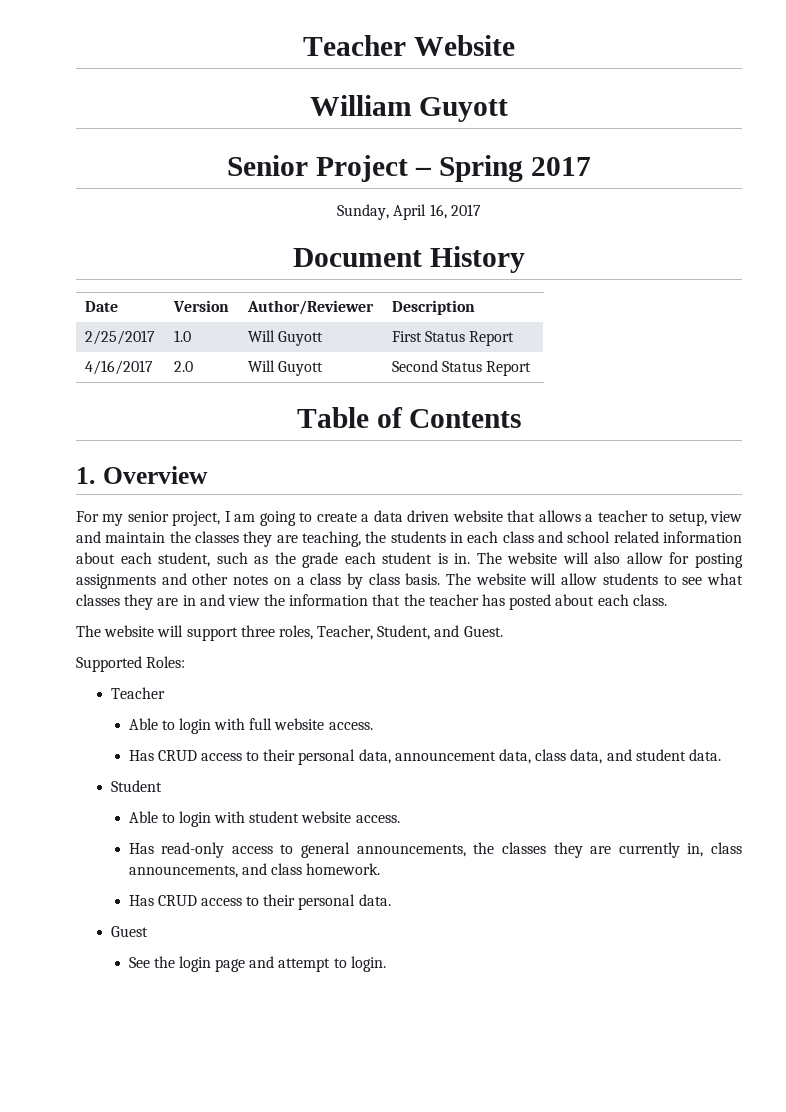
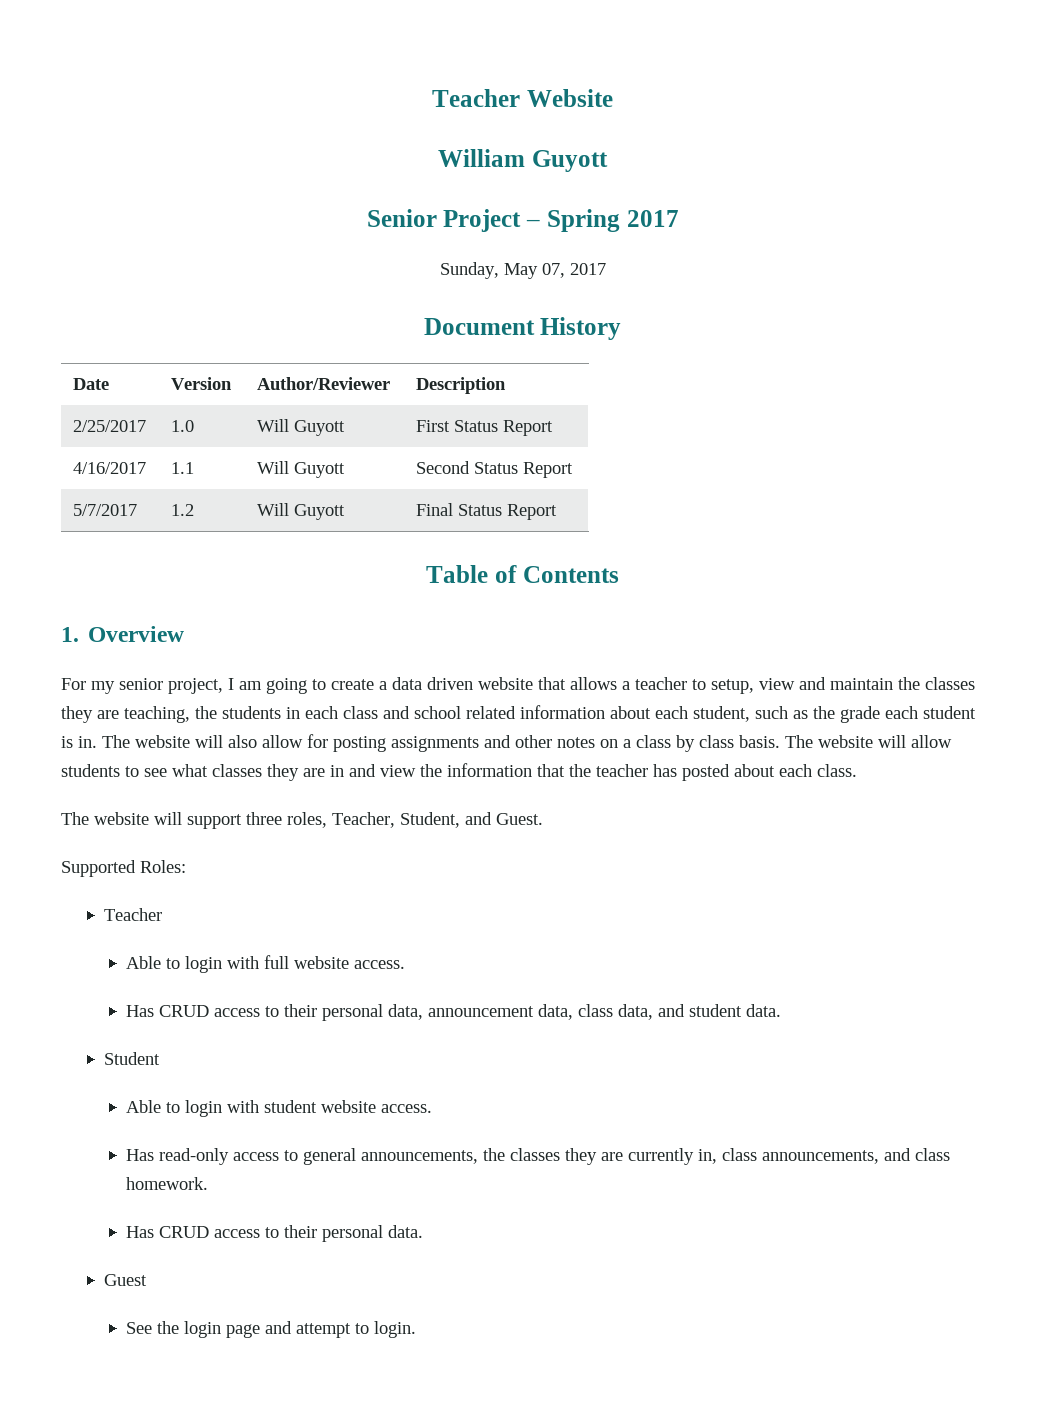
- Sunday, April 16, 2017
+ Sunday, May 07, 2017
- 4/16/2017 | 2.0 | Will Guyott | Second Status Report
+ 4/16/2017 | 1.1 | Will Guyott | Second Status Report
+ 5/7/2017 | 1.2 | Will Guyott | Final Status Report

